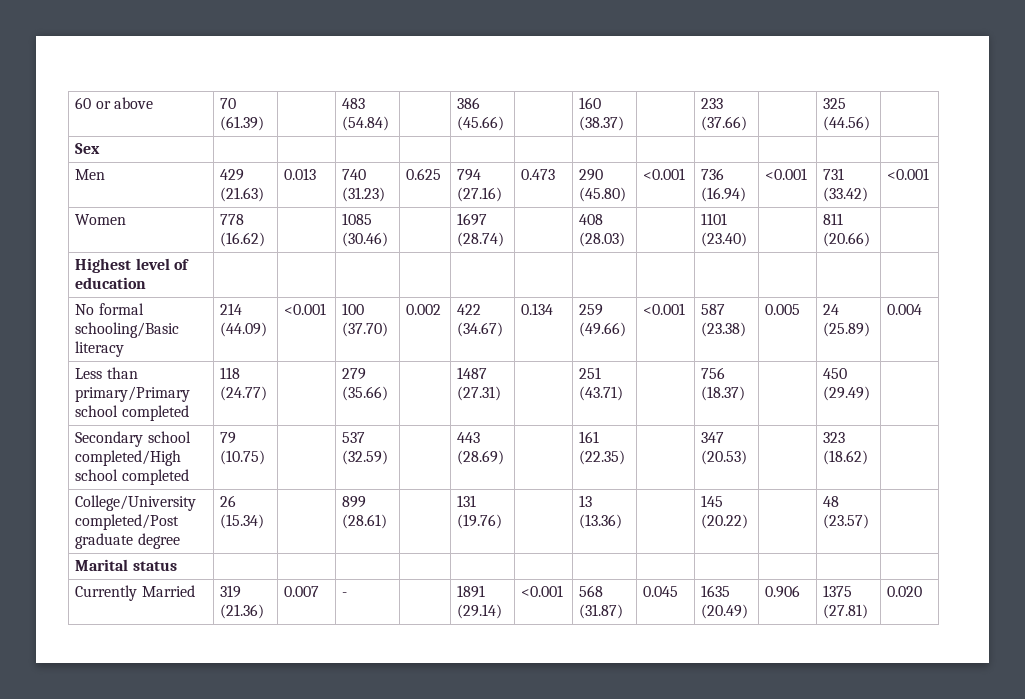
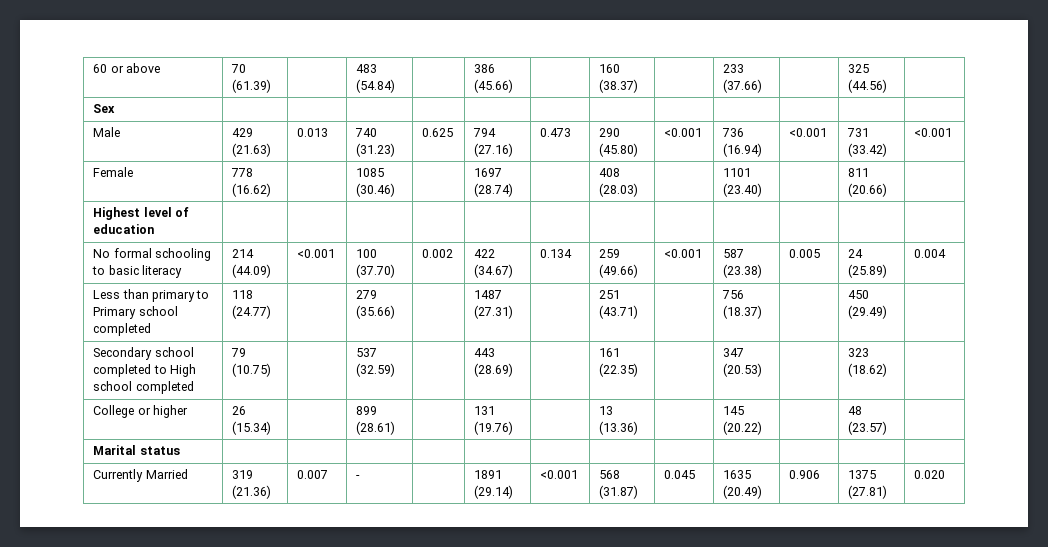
- Men | 429 (21.63) | 0.013 | 740 (31.23) | 0.625 | 794 (27.16) | 0.473 | 290 (45.80) | <0.001 | 736 (16.94) | <0.001 | 731 (33.42) | <0.001
+ Male | 429 (21.63) | 0.013 | 740 (31.23) | 0.625 | 794 (27.16) | 0.473 | 290 (45.80) | <0.001 | 736 (16.94) | <0.001 | 731 (33.42) | <0.001
- Women | 778 (16.62) | | 1085 (30.46) | | 1697 (28.74) | | 408 (28.03) | | 1101 (23.40) | | 811 (20.66) |
+ Female | 778 (16.62) | | 1085 (30.46) | | 1697 (28.74) | | 408 (28.03) | | 1101 (23.40) | | 811 (20.66) |
- No formal schooling/Basic literacy | 214 (44.09) | <0.001 | 100 (37.70) | 0.002 | 422 (34.67) | 0.134 | 259 (49.66) | <0.001 | 587 (23.38) | 0.005 | 24 (25.89) | 0.004
+ No formal schooling to basic literacy | 214 (44.09) | <0.001 | 100 (37.70) | 0.002 | 422 (34.67) | 0.134 | 259 (49.66) | <0.001 | 587 (23.38) | 0.005 | 24 (25.89) | 0.004
- Less than primary/Primary school completed | 118 (24.77) | | 279 (35.66) | | 1487 (27.31) | | 251 (43.71) | | 756 (18.37) | | 450 (29.49) |
+ Less than primary to Primary school completed | 118 (24.77) | | 279 (35.66) | | 1487 (27.31) | | 251 (43.71) | | 756 (18.37) | | 450 (29.49) |
- Secondary school completed/High school completed | 79 (10.75) | | 537 (32.59) | | 443 (28.69) | | 161 (22.35) | | 347 (20.53) | | 323 (18.62) |
+ Secondary school completed to High school completed | 79 (10.75) | | 537 (32.59) | | 443 (28.69) | | 161 (22.35) | | 347 (20.53) | | 323 (18.62) |
- College/University completed/Post graduate degree | 26 (15.34) | | 899 (28.61) | | 131 (19.76) | | 13 (13.36) | | 145 (20.22) | | 48 (23.57) |
+ College or higher | 26 (15.34) | | 899 (28.61) | | 131 (19.76) | | 13 (13.36) | | 145 (20.22) | | 48 (23.57) |

